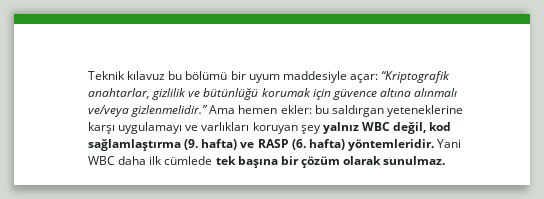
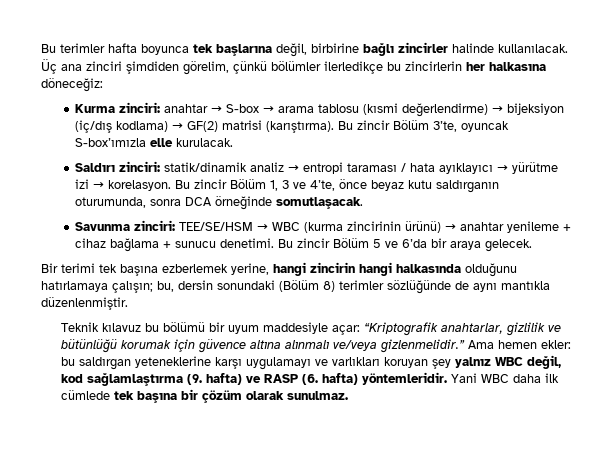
+ Bu terimler hafta boyunca tek başlarına değil, birbirine bağlı zincirler halinde kullanılacak. Üç ana zinciri şimdiden görelim, çünkü bölümler ilerledikçe bu zincirlerin her halkasına döneceğiz:
+ Kurma zinciri: anahtar → S-box → arama tablosu (kısmi değerlendirme) → bijeksiyon (iç/dış kodlama) → GF(2) matrisi (karıştırma). Bu zincir Bölüm 3’te, oyuncak S-box’ımızla elle kurulacak.
+ Saldırı zinciri: statik/dinamik analiz → entropi taraması / hata ayıklayıcı → yürütme izi → korelasyon. Bu zincir Bölüm 1, 3 ve 4’te, önce beyaz kutu saldırganın oturumunda, sonra DCA örneğinde somutlaşacak.
+ Savunma zinciri: TEE/SE/HSM → WBC (kurma zincirinin ürünü) → anahtar yenileme + cihaz bağlama + sunucu denetimi. Bu zincir Bölüm 5 ve 6’da bir araya gelecek.
+ Bir terimi tek başına ezberlemek yerine, hangi zincirin hangi halkasında olduğunu hatırlamaya çalışın; bu, dersin sonundaki (Bölüm 8) terimler sözlüğünde de aynı mantıkla düzenlenmiştir.

